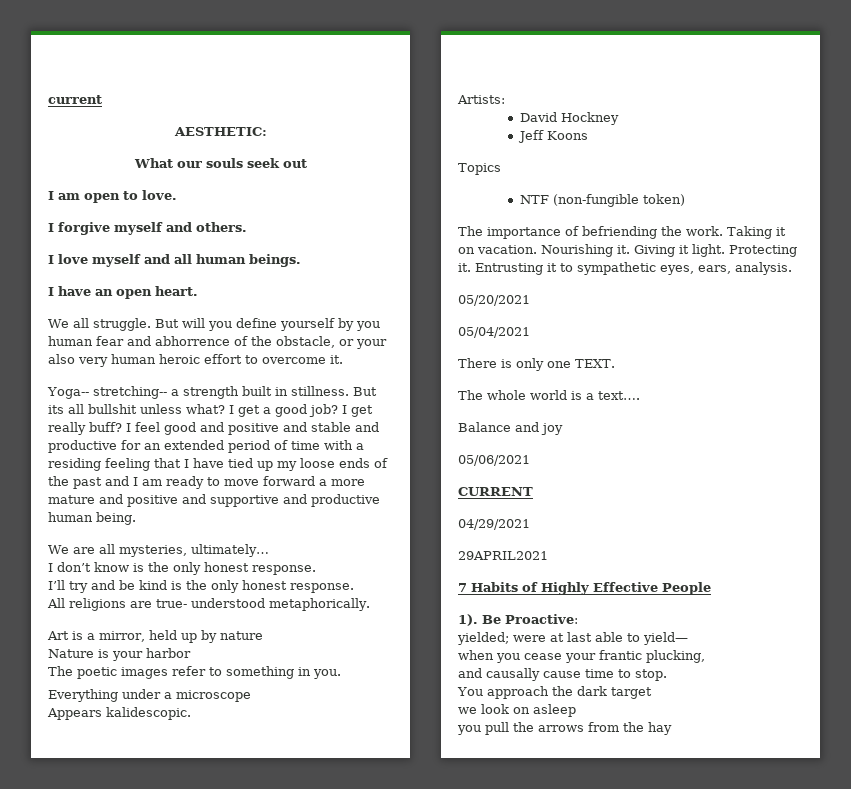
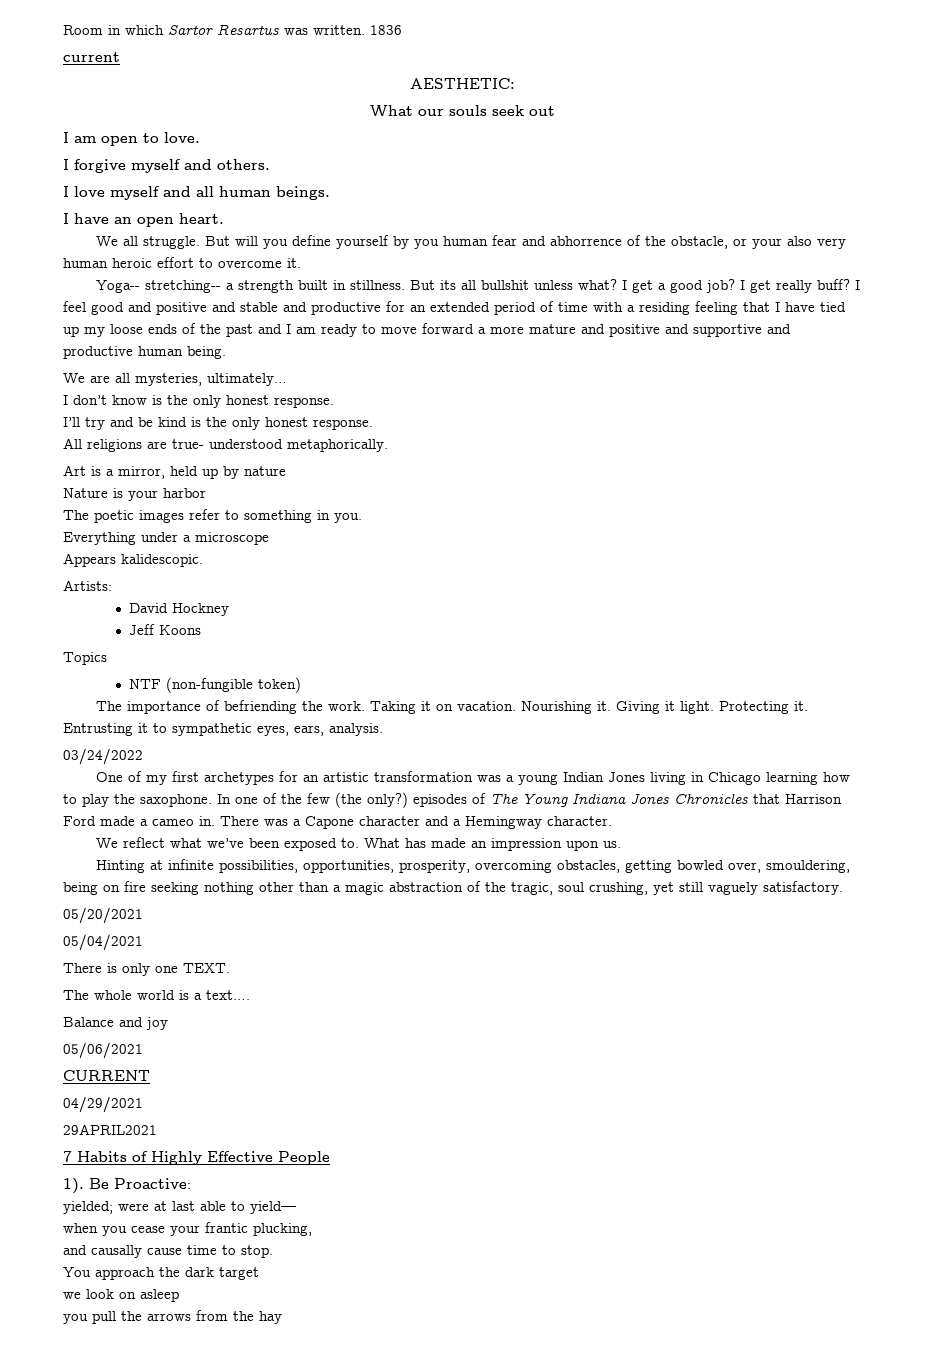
+ Room in which Sartor Resartus was written. 1836
+ 03/24/2022
+ One of my first archetypes for an artistic transformation was a young Indian Jones living in Chicago learning how to play the saxophone. In one of the few (the only?) episodes of The Young Indiana Jones Chronicles that Harrison Ford made a cameo in. There was a Capone character and a Hemingway character.
+ We reflect what we’ve been exposed to. What has made an impression upon us.
+ Hinting at infinite possibilities, opportunities, prosperity, overcoming obstacles, getting bowled over, smouldering, being on fire seeking nothing other than a magic abstraction of the tragic, soul crushing, yet still vaguely satisfactory.

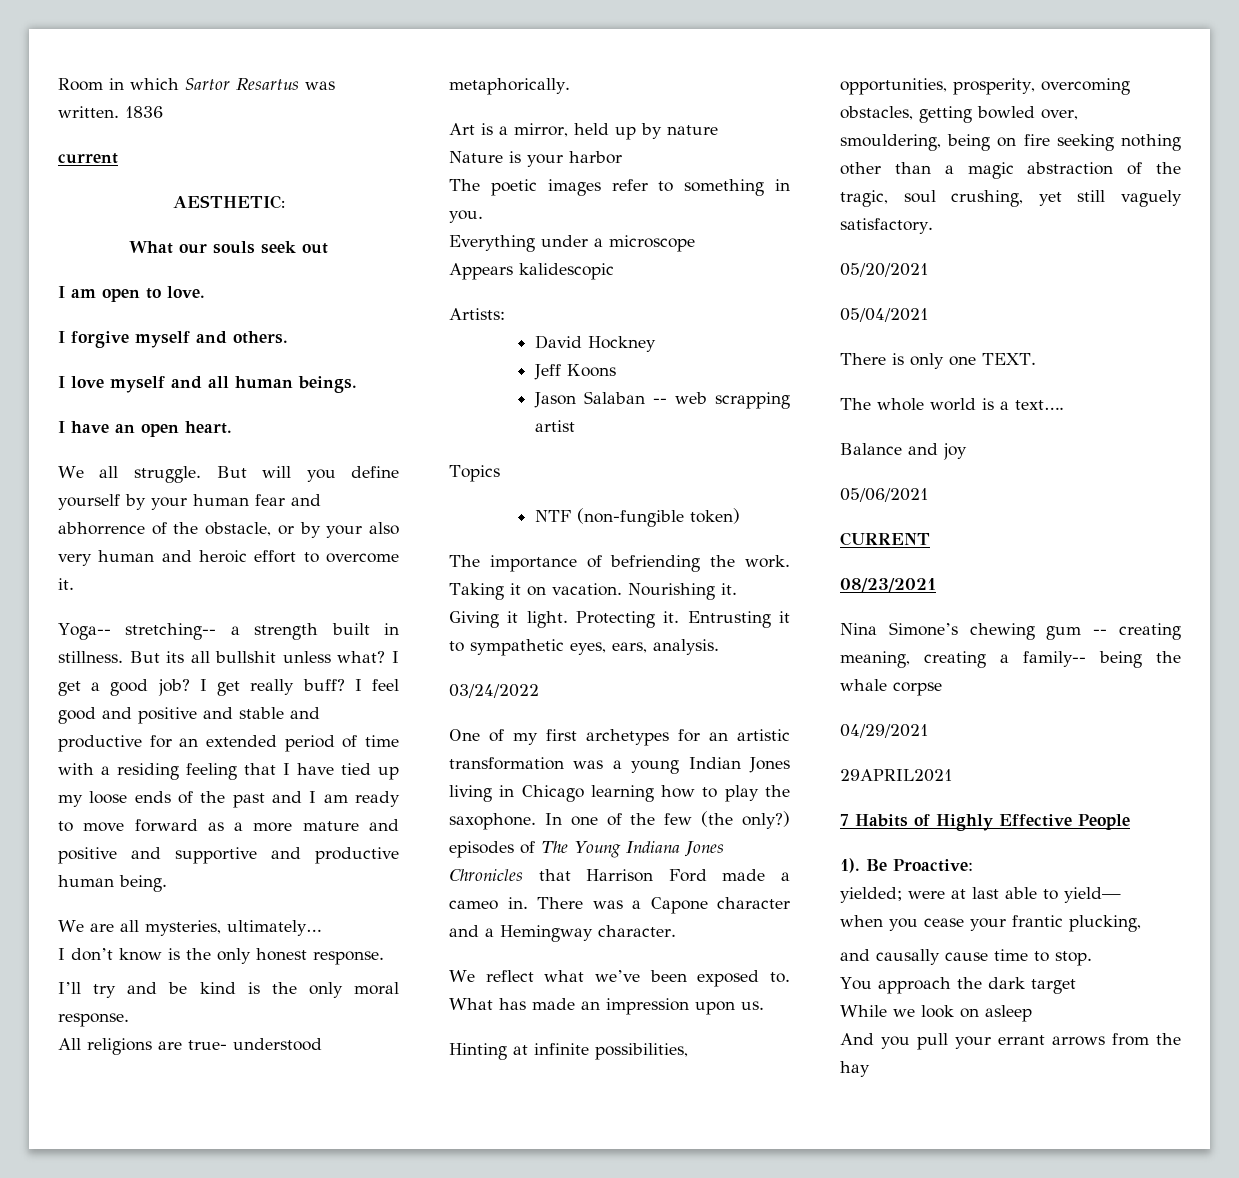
- But will you define yourself by you human fear and abhorrence of the obstacle, or your also very human heroic effort to overcome it.
+ But will you define yourself by your human fear and abhorrence of the obstacle, or by your also very human and heroic effort to overcome it.
- I feel good and positive and stable and productive for an extended period of time with a residing feeling that I have tied up my loose ends of the past and I am ready to move forward a more mature and positive and supportive and productive human being.
+ I feel good and positive and stable and productive for an extended period of time with a residing feeling that I have tied up my loose ends of the past and I am ready to move forward as a more mature and positive and supportive and productive human being.
- I’ll try and be kind is the only honest response.
+ I’ll try and be kind is the only moral response.
- Appears kalidescopic.
+ Appears kalidescopic
+ Jason Salaban -- web scrapping artist
+ 08/23/2021
+ Nina Simone’s chewing gum -- creating meaning, creating a family-- being the whale corpse
- we look on asleep
+ While we look on asleep
- you pull the arrows from the hay
+ And you pull your errant arrows from the hay

